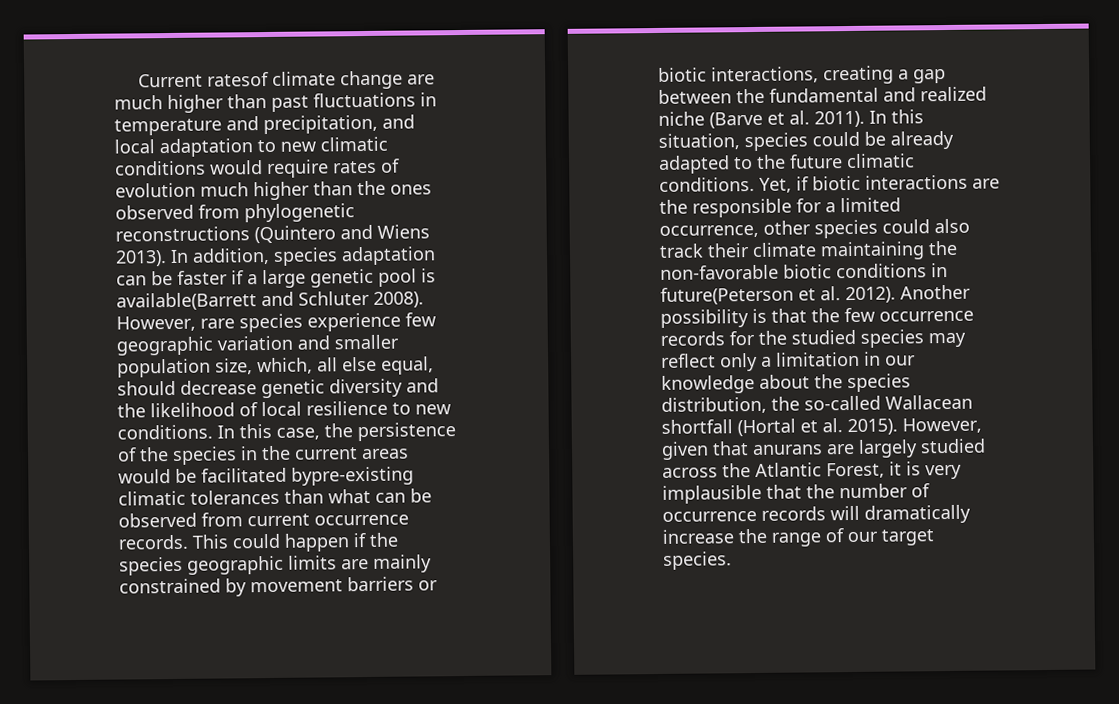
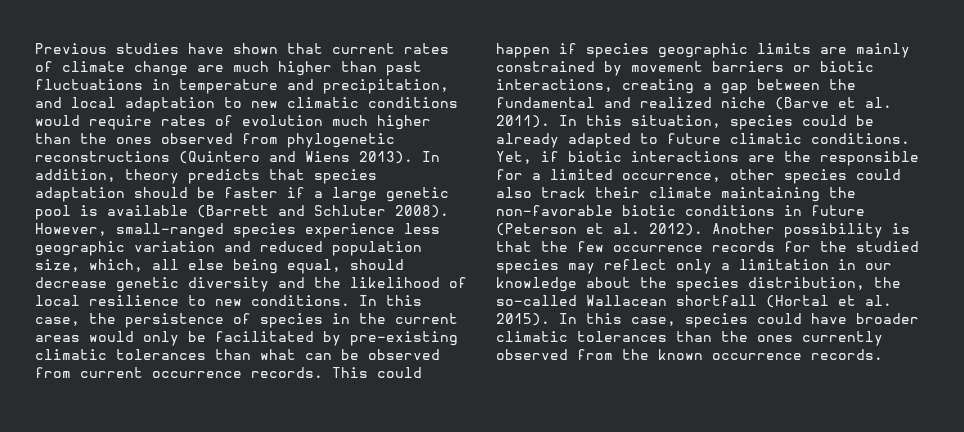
- Current ratesof climate change are much higher than past fluctuations in temperature and precipitation, and local adaptation to new climatic conditions would require rates of evolution much higher than the ones observed from phylogenetic reconstructions (Quintero and Wiens 2013).
+ Previous studies have shown that current rates of climate change are much higher than past fluctuations in temperature and precipitation, and local adaptation to new climatic conditions would require rates of evolution much higher than the ones observed from phylogenetic reconstructions (Quintero and Wiens 2013).
- In addition, species adaptation can be faster if a large genetic pool is available(Barrett and Schluter 2008).
+ In addition, theory predicts that species adaptation should be faster if a large genetic pool is available (Barrett and Schluter 2008).
- However, rare species experience few geographic variation and smaller population size, which, all else equal, should decrease genetic diversity and the likelihood of local resilience to new conditions.
+ However, small-ranged species experience less geographic variation and reduced population size, which, all else being equal, should decrease genetic diversity and the likelihood of local resilience to new conditions.
- In this case, the persistence of the species in the current areas would be facilitated bypre-existing climatic tolerances than what can be observed from current occurrence records.
+ In this case, the persistence of species in the current areas would only be facilitated by pre-existing climatic tolerances than what can be observed from current occurrence records.
- This could happen if the species geographic limits are mainly constrained by movement barriers or biotic interactions, creating a gap between the fundamental and realized niche (Barve et al. 2011).
+ This could happen if species geographic limits are mainly constrained by movement barriers or biotic interactions, creating a gap between the fundamental and realized niche (Barve et al. 2011).
- In this situation, species could be already adapted to the future climatic conditions.
+ In this situation, species could be already adapted to future climatic conditions.
- Yet, if biotic interactions are the responsible for a limited occurrence, other species could also track their climate maintaining the non-favorable biotic conditions in future(Peterson et al. 2012).
+ Yet, if biotic interactions are the responsible for a limited occurrence, other species could also track their climate maintaining the non-favorable biotic conditions in future (Peterson et al. 2012).
- However, given that anurans are largely studied across the Atlantic Forest, it is very implausible that the number of occurrence records will dramatically increase the range of our target species.
+ In this case, species could have broader climatic tolerances than the ones currently observed from the known occurrence records.

